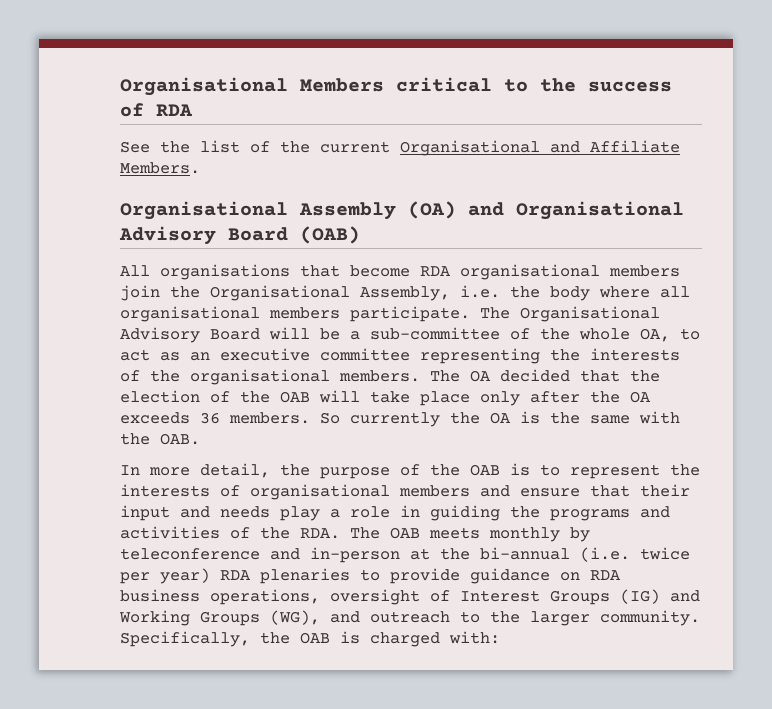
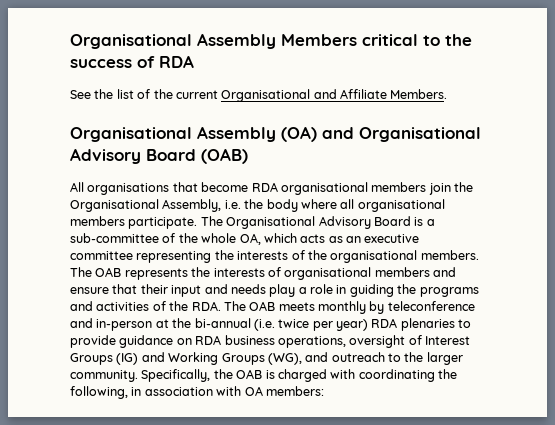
- Organisational Members critical to the success of RDA
+ Organisational Assembly Members critical to the success of RDA
- The Organisational Advisory Board will be a sub-committee of the whole OA, to act as an executive committee representing the interests of the organisational members.
+ The Organisational Advisory Board is a sub-committee of the whole OA, which acts as an executive committee representing the interests of the organisational members.
- The OA decided that the election of the OAB will take place only after the OA exceeds 36 members. So currently the OA is the same with the OAB.
- In more detail, the purpose of the OAB is to represent the interests of organisational members and ensure that their input and needs play a role in guiding the programs and activities of the RDA. The OAB meets monthly by teleconference and in-person at the bi-annual (i.e. twice per year) RDA plenaries to provide guidance on RDA business operations, oversight of Interest Groups (IG) and Working Groups (WG), and outreach to the larger community.
+ The OAB represents the interests of organisational members and ensure that their input and needs play a role in guiding the programs and activities of the RDA. The OAB meets monthly by teleconference and in-person at the bi-annual (i.e. twice per year) RDA plenaries to provide guidance on RDA business operations, oversight of Interest Groups (IG) and Working Groups (WG), and outreach to the larger community.
- Specifically, the OAB is charged with:
+ Specifically, the OAB is charged with coordinating the following, in association with OA members:

